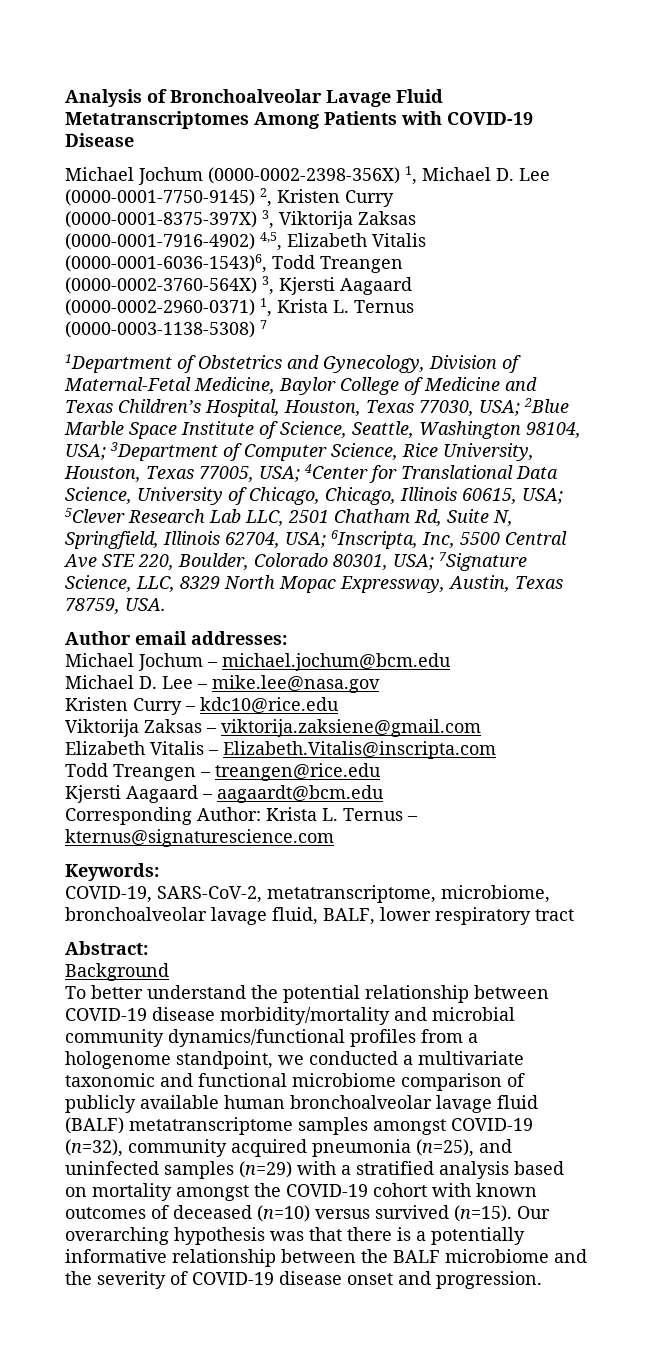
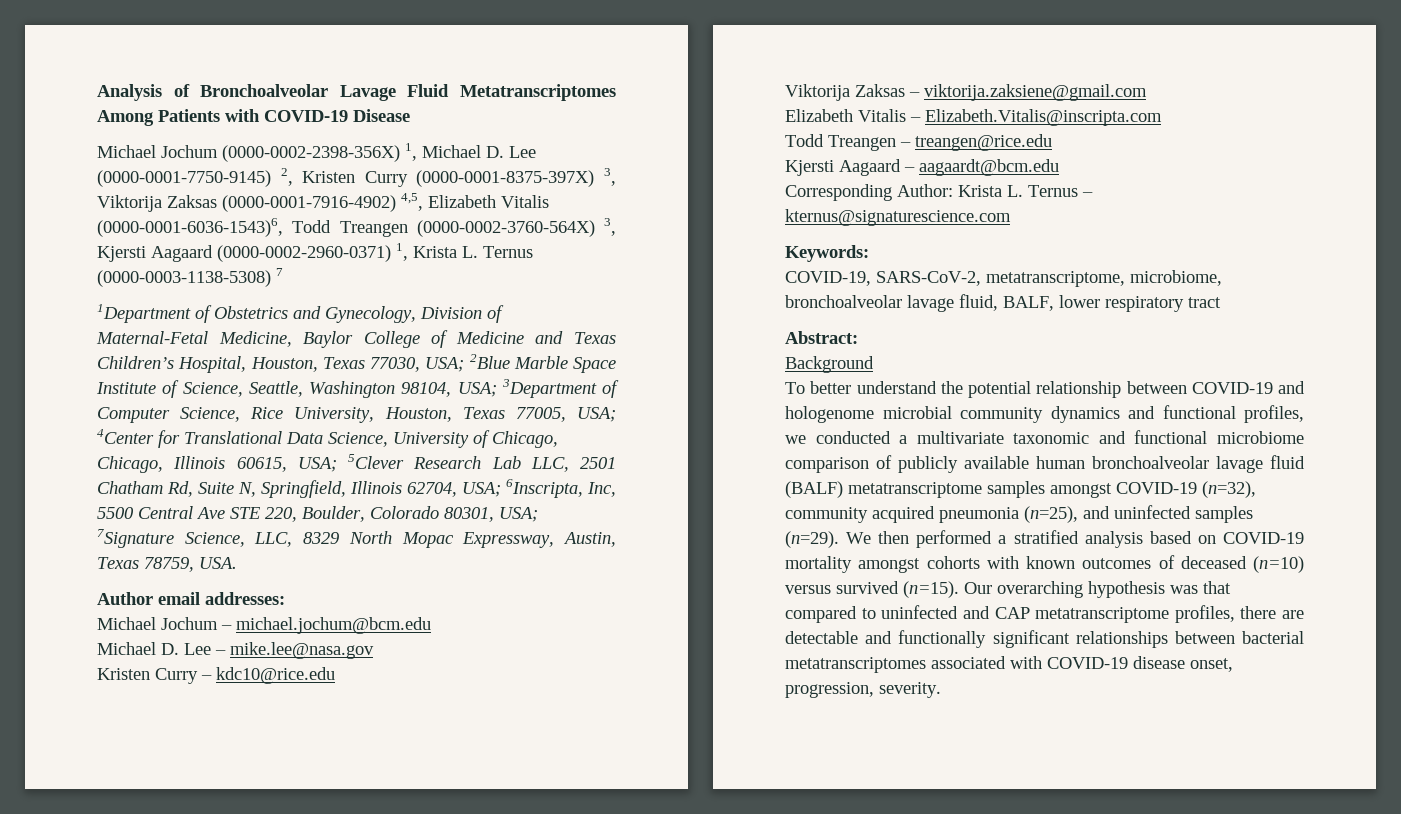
- To better understand the potential relationship between COVID-19 disease morbidity/mortality and microbial community dynamics/functional profiles from a hologenome standpoint, we conducted a multivariate taxonomic and functional microbiome comparison of publicly available human bronchoalveolar lavage fluid (BALF) metatranscriptome samples amongst COVID-19 (n=32), community acquired pneumonia (n=25), and uninfected samples (n=29) with a stratified analysis based on mortality amongst the COVID-19 cohort with known outcomes of deceased (n=10) versus survived (n=15).
+ To better understand the potential relationship between COVID-19 and hologenome microbial community dynamics and functional profiles, we conducted a multivariate taxonomic and functional microbiome comparison of publicly available human bronchoalveolar lavage fluid (BALF) metatranscriptome samples amongst COVID-19 (n=32), community acquired pneumonia (n=25), and uninfected samples (n=29). We then performed a stratified analysis based on COVID-19 mortality amongst cohorts with known outcomes of deceased (n=10) versus survived (n=15).
- Our overarching hypothesis was that there is a potentially informative relationship between the BALF microbiome and the severity of COVID-19 disease onset and progression.
+ Our overarching hypothesis was that compared to uninfected and CAP metatranscriptome profiles, there are detectable and functionally significant relationships between bacterial metatranscriptomes associated with COVID-19 disease onset, progression, severity.

